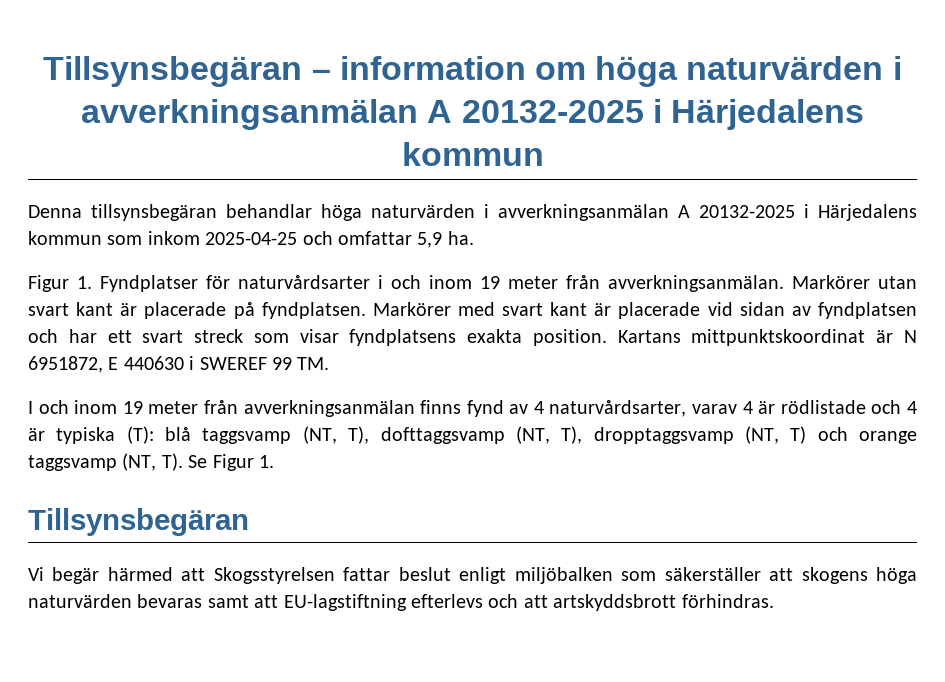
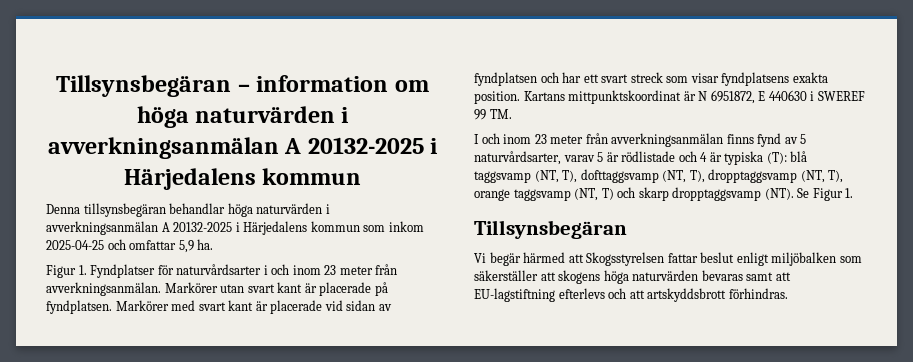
- Figur 1. Fyndplatser för naturvårdsarter i och inom 19 meter från avverkningsanmälan.
+ Figur 1. Fyndplatser för naturvårdsarter i och inom 23 meter från avverkningsanmälan.
- I och inom 19 meter från avverkningsanmälan finns fynd av 4 naturvårdsarter, varav 4 är rödlistade och 4 är typiska (T): blå taggsvamp (NT, T), dofttaggsvamp (NT, T), dropptaggsvamp (NT, T) och orange taggsvamp (NT, T). Se Figur 1.
+ I och inom 23 meter från avverkningsanmälan finns fynd av 5 naturvårdsarter, varav 5 är rödlistade och 4 är typiska (T): blå taggsvamp (NT, T), dofttaggsvamp (NT, T), dropptaggsvamp (NT, T), orange taggsvamp (NT, T) och skarp dropptaggsvamp (NT). Se Figur 1.

